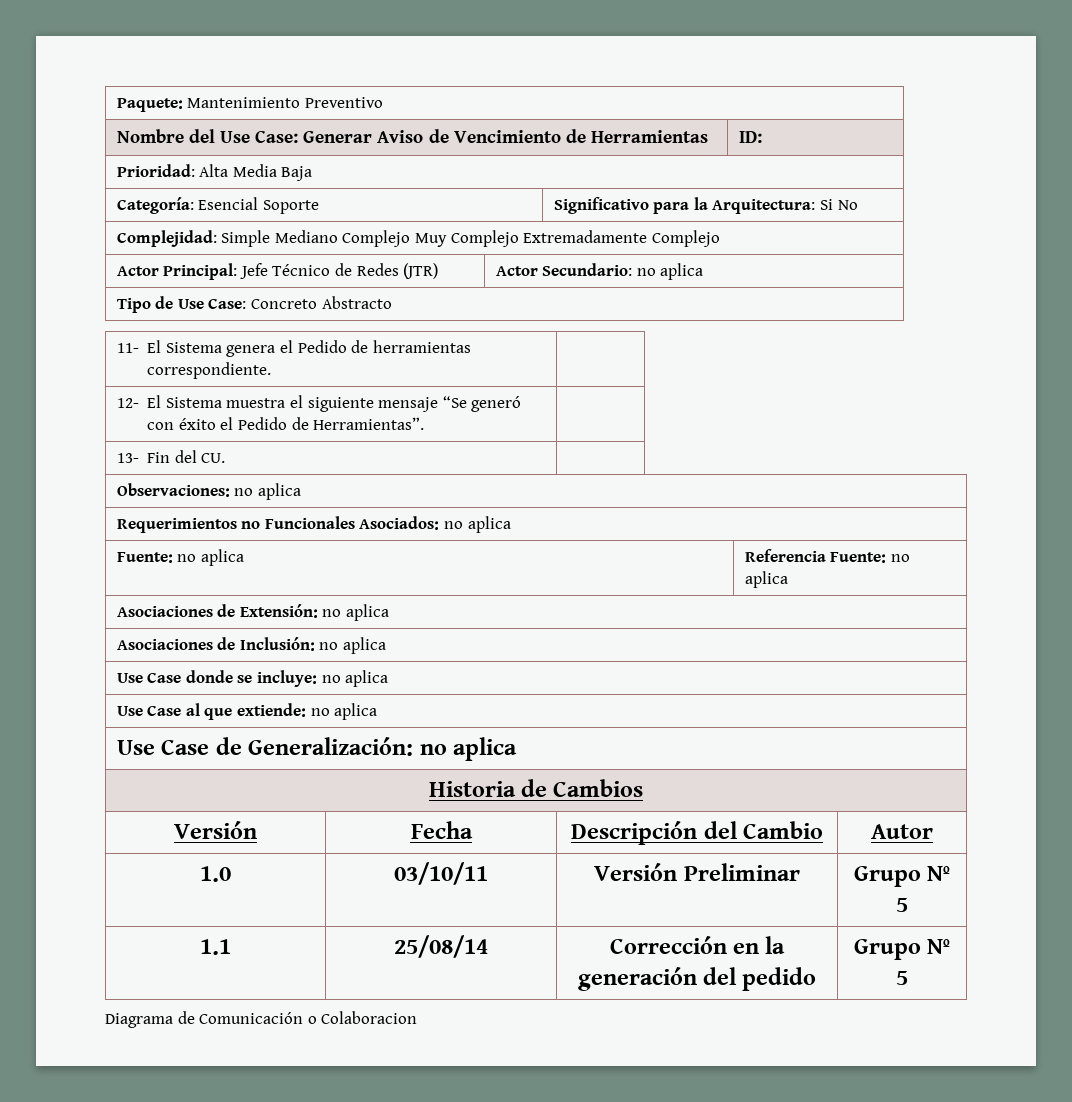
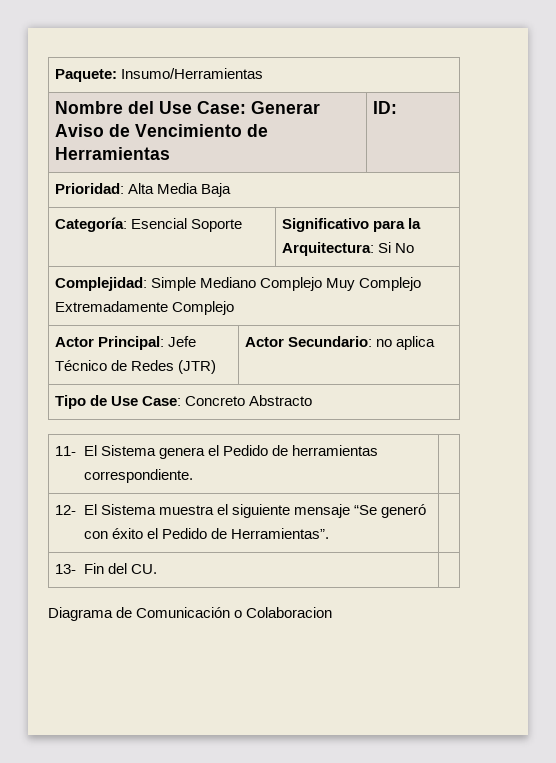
- Paquete: Mantenimiento Preventivo
+ Paquete: Insumo/Herramientas
- Observaciones: no aplica
- Requerimientos no Funcionales Asociados: no aplica
- Fuente: no aplica | Referencia Fuente: no aplica
- Asociaciones de Extensión: no aplica
- Asociaciones de Inclusión: no aplica
- Use Case donde se incluye: no aplica
- Use Case al que extiende: no aplica
- Use Case de Generalización: no aplica
- Historia de Cambios
- Versión | Fecha | Descripción del Cambio | Autor
- 1.0 | 03/10/11 | Versión Preliminar | Grupo Nº 5
- 1.1 | 25/08/14 | Corrección en la generación del pedido | Grupo Nº 5

